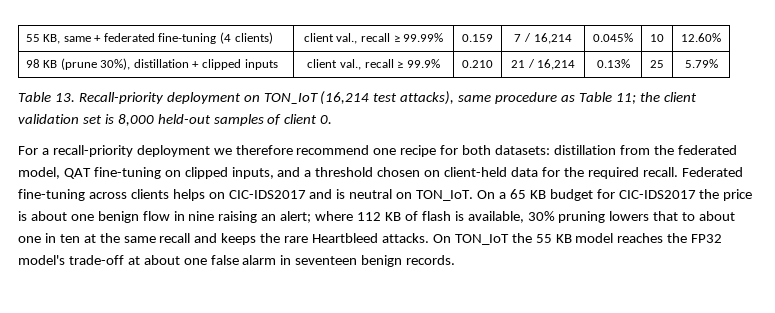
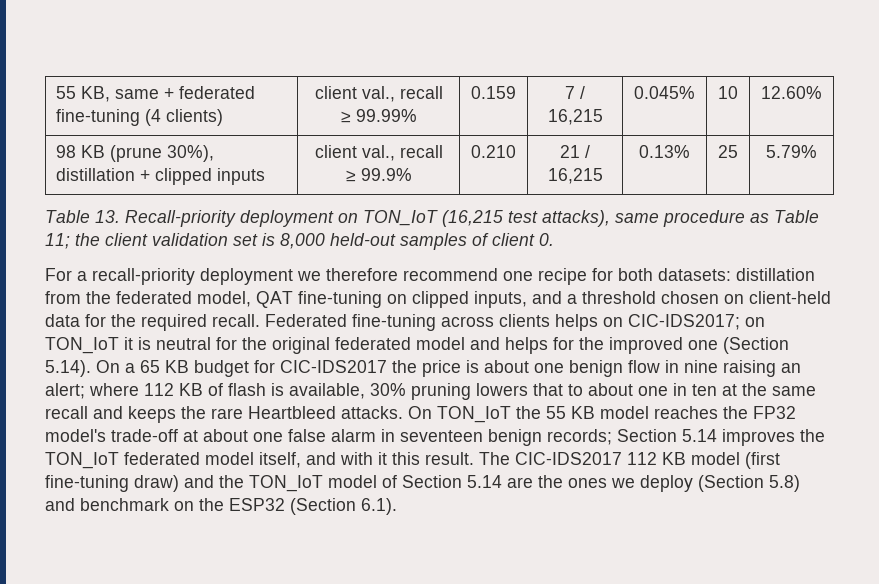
- 55 KB, same + federated fine-tuning (4 clients) | client val., recall ≥ 99.99% | 0.159 | 7 / 16,214 | 0.045% | 10 | 12.60%
+ 55 KB, same + federated fine-tuning (4 clients) | client val., recall ≥ 99.99% | 0.159 | 7 / 16,215 | 0.045% | 10 | 12.60%
- 98 KB (prune 30%), distillation + clipped inputs | client val., recall ≥ 99.9% | 0.210 | 21 / 16,214 | 0.13% | 25 | 5.79%
+ 98 KB (prune 30%), distillation + clipped inputs | client val., recall ≥ 99.9% | 0.210 | 21 / 16,215 | 0.13% | 25 | 5.79%
- Table 13. Recall-priority deployment on TON_IoT (16,214 test attacks), same procedure as Table 11; the client validation set is 8,000 held-out samples of client 0.
+ Table 13. Recall-priority deployment on TON_IoT (16,215 test attacks), same procedure as Table 11; the client validation set is 8,000 held-out samples of client 0.
- Federated fine-tuning across clients helps on CIC-IDS2017 and is neutral on TON_IoT. On a 65 KB budget for CIC-IDS2017 the price is about one benign flow in nine raising an alert; where 112 KB of flash is available, 30% pruning lowers that to about one in ten at the same recall and keeps the rare Heartbleed attacks.
+ Federated fine-tuning across clients helps on CIC-IDS2017; on TON_IoT it is neutral for the original federated model and helps for the improved one (Section 5.14). On a 65 KB budget for CIC-IDS2017 the price is about one benign flow in nine raising an alert; where 112 KB of flash is available, 30% pruning lowers that to about one in ten at the same recall and keeps the rare Heartbleed attacks.
- On TON_IoT the 55 KB model reaches the FP32 model's trade-off at about one false alarm in seventeen benign records.
+ On TON_IoT the 55 KB model reaches the FP32 model's trade-off at about one false alarm in seventeen benign records; Section 5.14 improves the TON_IoT federated model itself, and with it this result. The CIC-IDS2017 112 KB model (first fine-tuning draw) and the TON_IoT model of Section 5.14 are the ones we deploy (Section 5.8) and benchmark on the ESP32 (Section 6.1).

